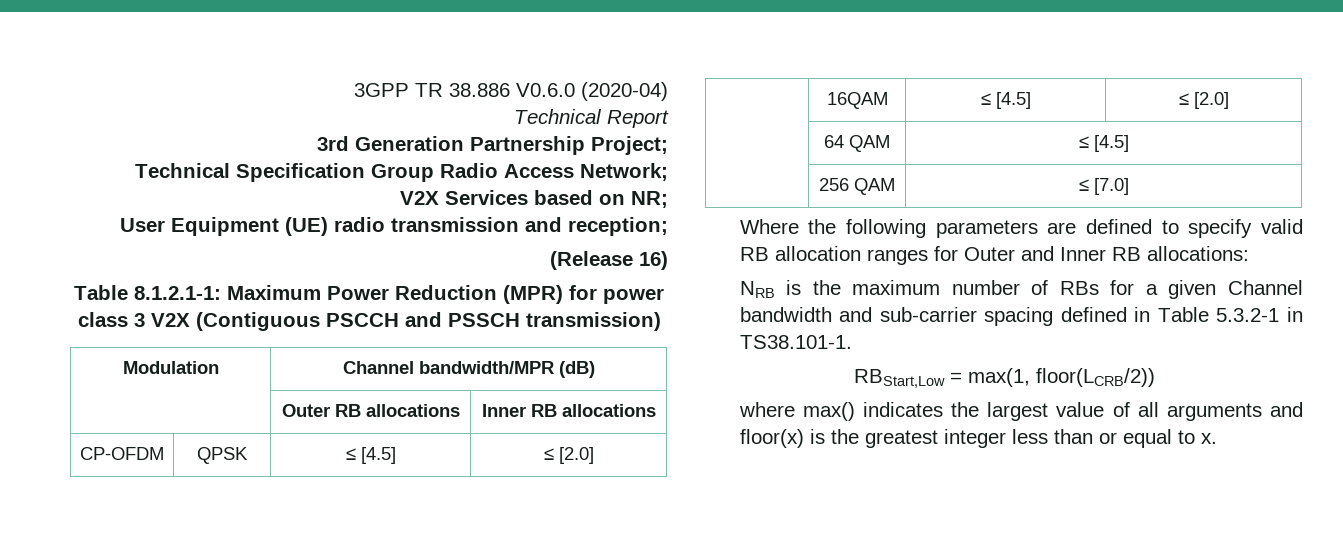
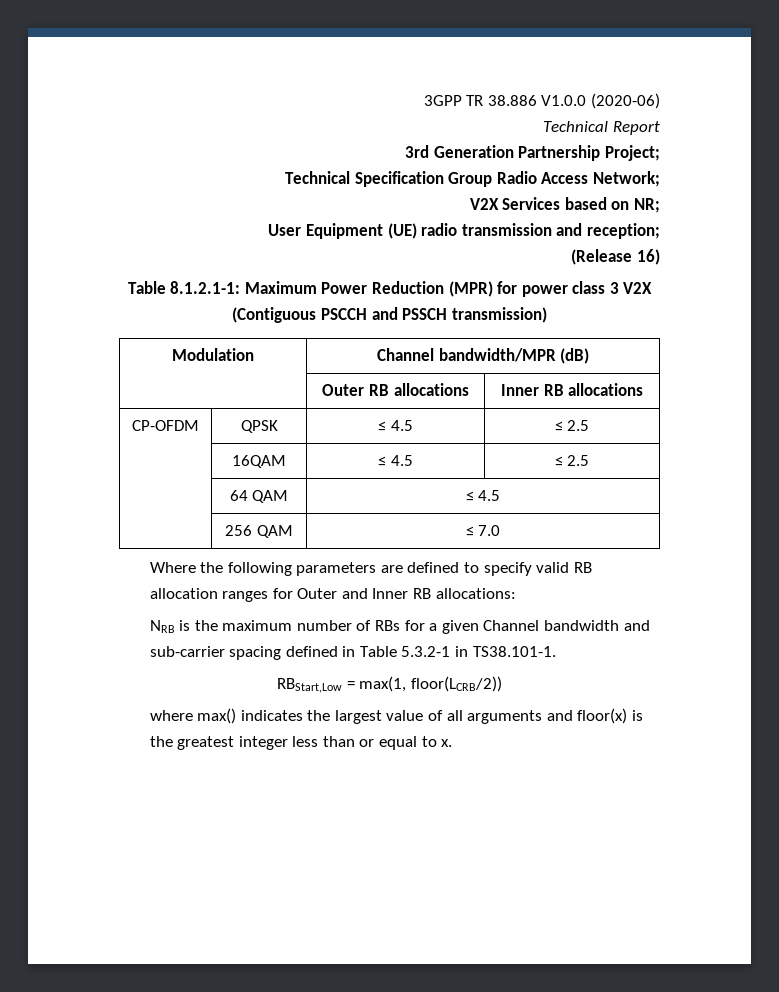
- 3GPP TR 38.886 V0.6.0 (2020-04)
+ 3GPP TR 38.886 V1.0.0 (2020-06)
- CP-OFDM | QPSK | ≤ [4.5] | ≤ [2.0]
+ CP-OFDM | QPSK | ≤ 4.5 | ≤ 2.5
- | 16QAM | ≤ [4.5] | ≤ [2.0]
+ | 16QAM | ≤ 4.5 | ≤ 2.5
- | 64 QAM | ≤ [4.5]
+ | 64 QAM | ≤ 4.5
- | 256 QAM | ≤ [7.0]
+ | 256 QAM | ≤ 7.0

